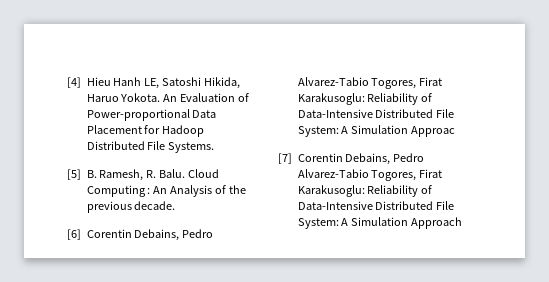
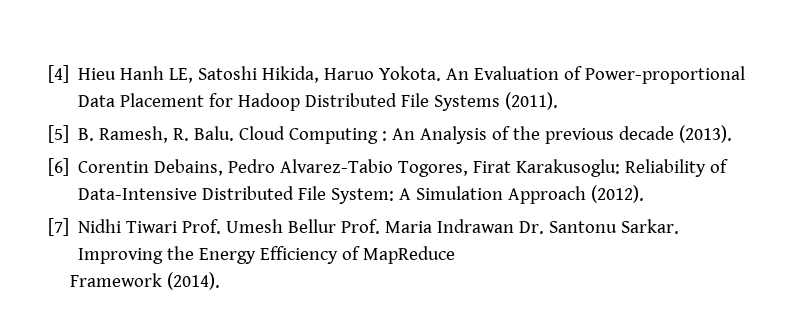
- An Evaluation of Power-proportional Data Placement for Hadoop Distributed File Systems.
+ An Evaluation of Power-proportional Data Placement for Hadoop Distributed File Systems (2011).
- Cloud Computing : An Analysis of the previous decade.
- [6] Corentin Debains, Pedro Alvarez-Tabio Togores, Firat Karakusoglu: Reliability of Data-Intensive Distributed File System: A Simulation Approac
- [7] Corentin Debains, Pedro Alvarez-Tabio Togores, Firat Karakusoglu: Reliability of Data-Intensive Distributed File System: A Simulation Approach
+ Cloud Computing : An Analysis of the previous decade (2013).
+ [6] Corentin Debains, Pedro Alvarez-Tabio Togores, Firat Karakusoglu: Reliability of Data-Intensive Distributed File System: A Simulation Approach (2012).
+ [7] Nidhi Tiwari Prof. Umesh Bellur Prof. Maria Indrawan Dr. Santonu Sarkar. Improving the Energy Efficiency of MapReduce
+ Framework (2014).

